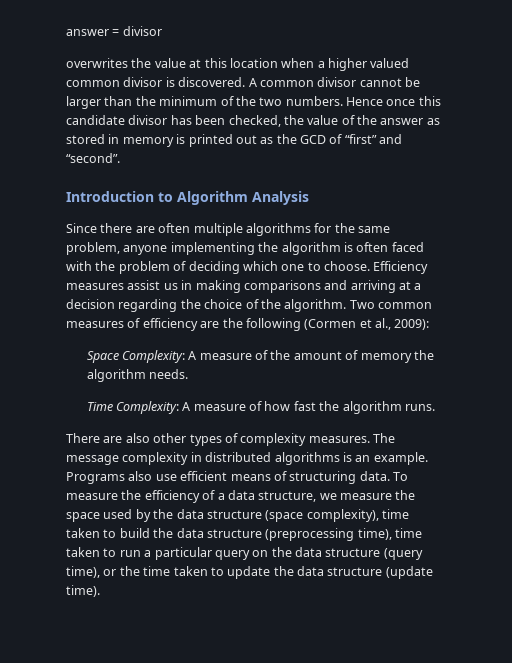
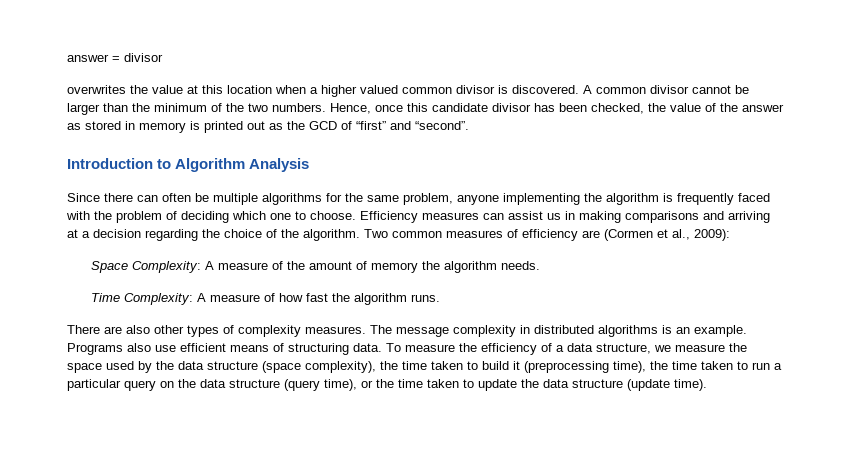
- Hence once this candidate divisor has been checked, the value of the answer as stored in memory is printed out as the GCD of “first” and “second”.
+ Hence, once this candidate divisor has been checked, the value of the answer as stored in memory is printed out as the GCD of “first” and “second”.
- Since there are often multiple algorithms for the same problem, anyone implementing the algorithm is often faced with the problem of deciding which one to choose.
+ Since there can often be multiple algorithms for the same problem, anyone implementing the algorithm is frequently faced with the problem of deciding which one to choose.
- Efficiency measures assist us in making comparisons and arriving at a decision regarding the choice of the algorithm.
+ Efficiency measures can assist us in making comparisons and arriving at a decision regarding the choice of the algorithm.
- Two common measures of efficiency are the following (Cormen et al., 2009):
+ Two common measures of efficiency are (Cormen et al., 2009):
- To measure the efficiency of a data structure, we measure the space used by the data structure (space complexity), time taken to build the data structure (preprocessing time), time taken to run a particular query on the data structure (query time), or the time taken to update the data structure (update time).
+ To measure the efficiency of a data structure, we measure the space used by the data structure (space complexity), the time taken to build it (preprocessing time), the time taken to run a particular query on the data structure (query time), or the time taken to update the data structure (update time).

